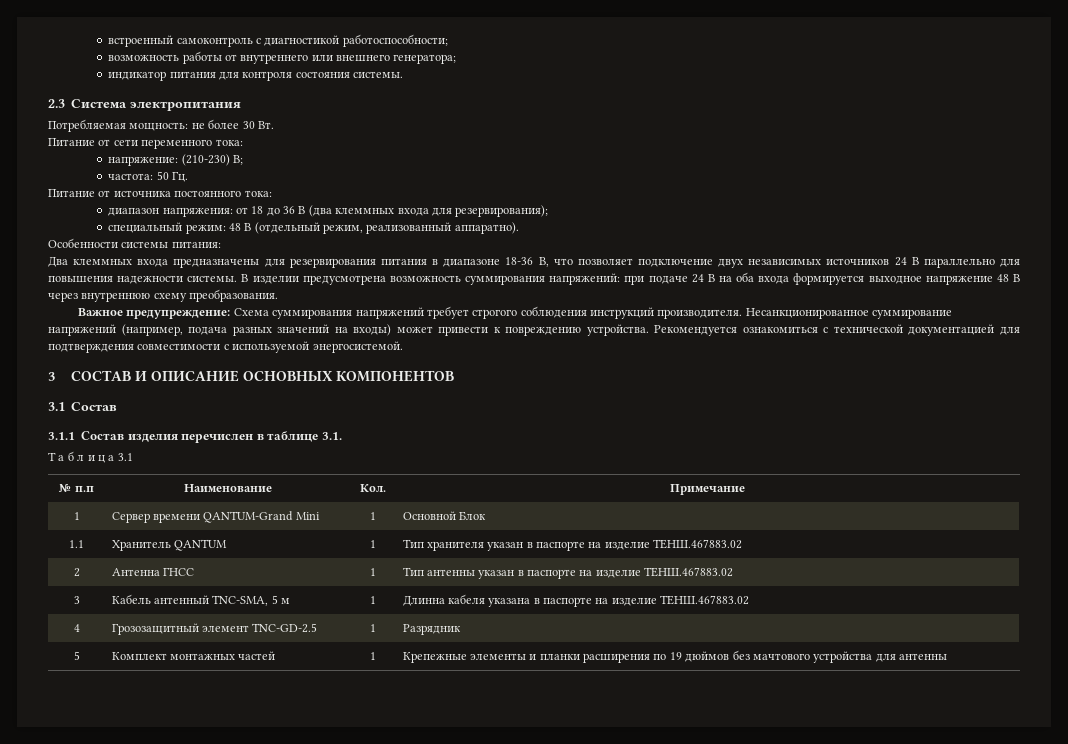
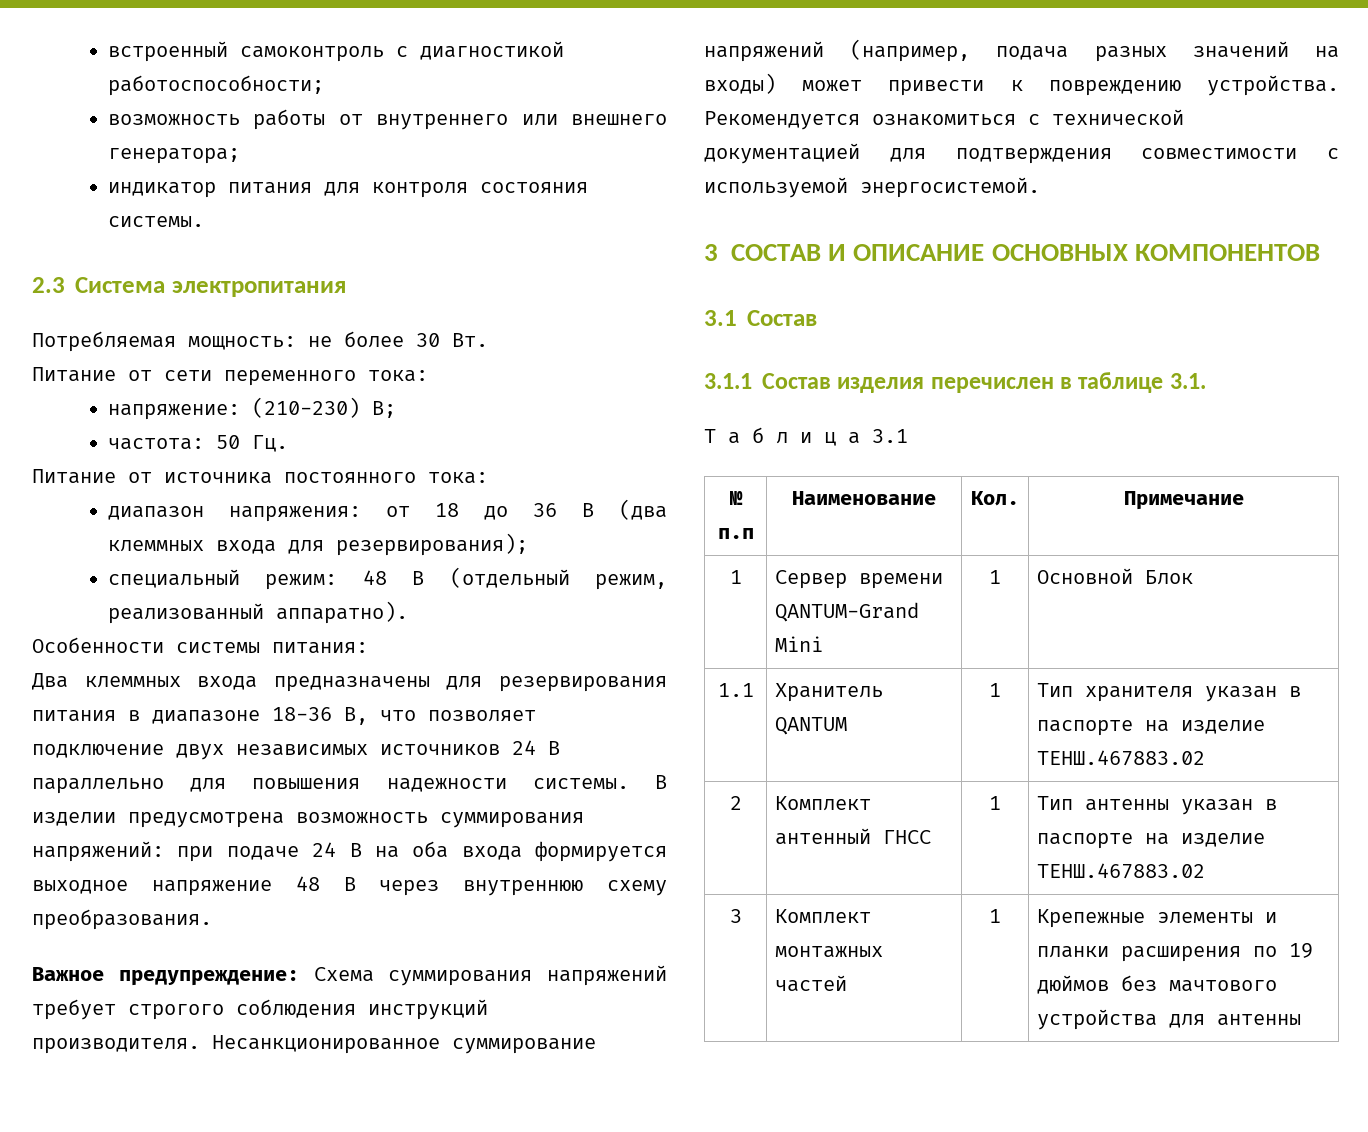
- 2 | Антенна ГНСС | 1 | Тип антенны указан в паспорте на изделие ТЕНШ.467883.02
+ 2 | Комплект антенный ГНСС | 1 | Тип антенны указан в паспорте на изделие ТЕНШ.467883.02
- 3 | Кабель антенный TNC-SMA, 5 м | 1 | Длинна кабеля указана в паспорте на изделие ТЕНШ.467883.02
- 4 | Грозозащитный элемент TNC-GD-2.5 | 1 | Разрядник
- 5 | Комплект монтажных частей | 1 | Крепежные элементы и планки расширения по 19 дюймов без мачтового устройства для антенны
+ 3 | Комплект монтажных частей | 1 | Крепежные элементы и планки расширения по 19 дюймов без мачтового устройства для антенны

